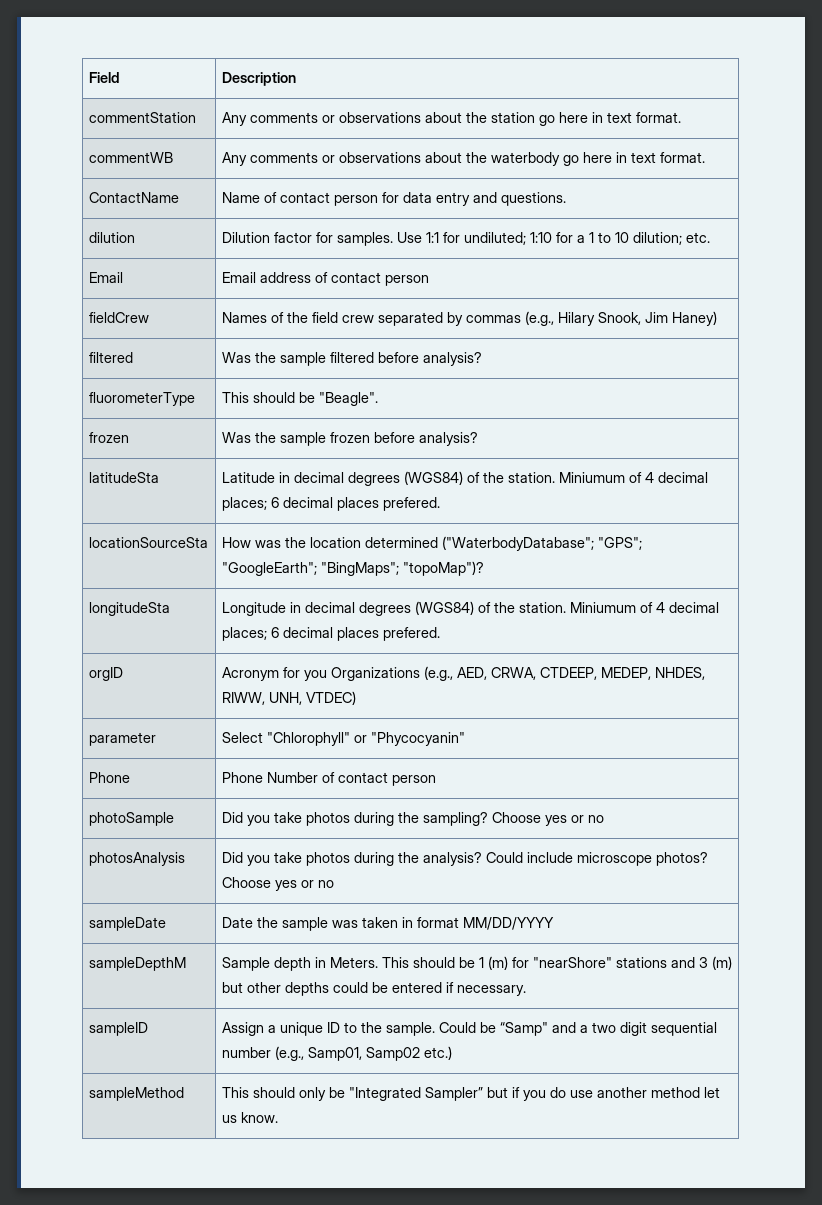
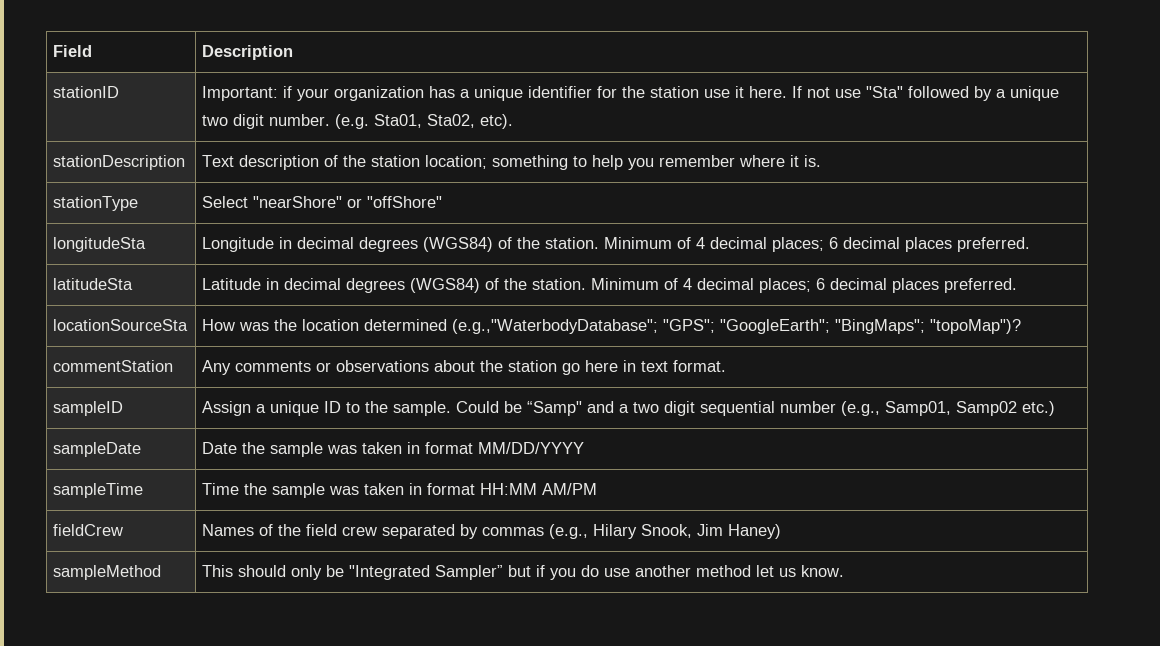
+ stationID | Important: if your organization has a unique identifier for the station use it here. If not use "Sta" followed by a unique two digit number. (e.g. Sta01, Sta02, etc).
+ stationDescription | Text description of the station location; something to help you remember where it is.
+ stationType | Select "nearShore" or "offShore"
+ longitudeSta | Longitude in decimal degrees (WGS84) of the station. Minimum of 4 decimal places; 6 decimal places preferred.
+ latitudeSta | Latitude in decimal degrees (WGS84) of the station. Minimum of 4 decimal places; 6 decimal places preferred.
+ locationSourceSta | How was the location determined (e.g.,"WaterbodyDatabase"; "GPS"; "GoogleEarth"; "BingMaps"; "topoMap")?
- commentWB | Any comments or observations about the waterbody go here in text format.
- ContactName | Name of contact person for data entry and questions.
- dilution | Dilution factor for samples. Use 1:1 for undiluted; 1:10 for a 1 to 10 dilution; etc.
- Email | Email address of contact person
- fieldCrew | Names of the field crew separated by commas (e.g., Hilary Snook, Jim Haney)
- filtered | Was the sample filtered before analysis?
- fluorometerType | This should be "Beagle".
- frozen | Was the sample frozen before analysis?
- latitudeSta | Latitude in decimal degrees (WGS84) of the station. Miniumum of 4 decimal places; 6 decimal places prefered.
- locationSourceSta | How was the location determined ("WaterbodyDatabase"; "GPS"; "GoogleEarth"; "BingMaps"; "topoMap")?
- longitudeSta | Longitude in decimal degrees (WGS84) of the station. Miniumum of 4 decimal places; 6 decimal places prefered.
- orgID | Acronym for you Organizations (e.g., AED, CRWA, CTDEEP, MEDEP, NHDES, RIWW, UNH, VTDEC)
- parameter | Select "Chlorophyll" or "Phycocyanin"
- Phone | Phone Number of contact person
- photoSample | Did you take photos during the sampling? Choose yes or no
- photosAnalysis | Did you take photos during the analysis? Could include microscope photos? Choose yes or no
- sampleDate | Date the sample was taken in format MM/DD/YYYY
- sampleDepthM | Sample depth in Meters. This should be 1 (m) for "nearShore" stations and 3 (m) but other depths could be entered if necessary.
+ sampleDate | Date the sample was taken in format MM/DD/YYYY
+ sampleTime | Time the sample was taken in format HH:MM AM/PM
+ fieldCrew | Names of the field crew separated by commas (e.g., Hilary Snook, Jim Haney)

